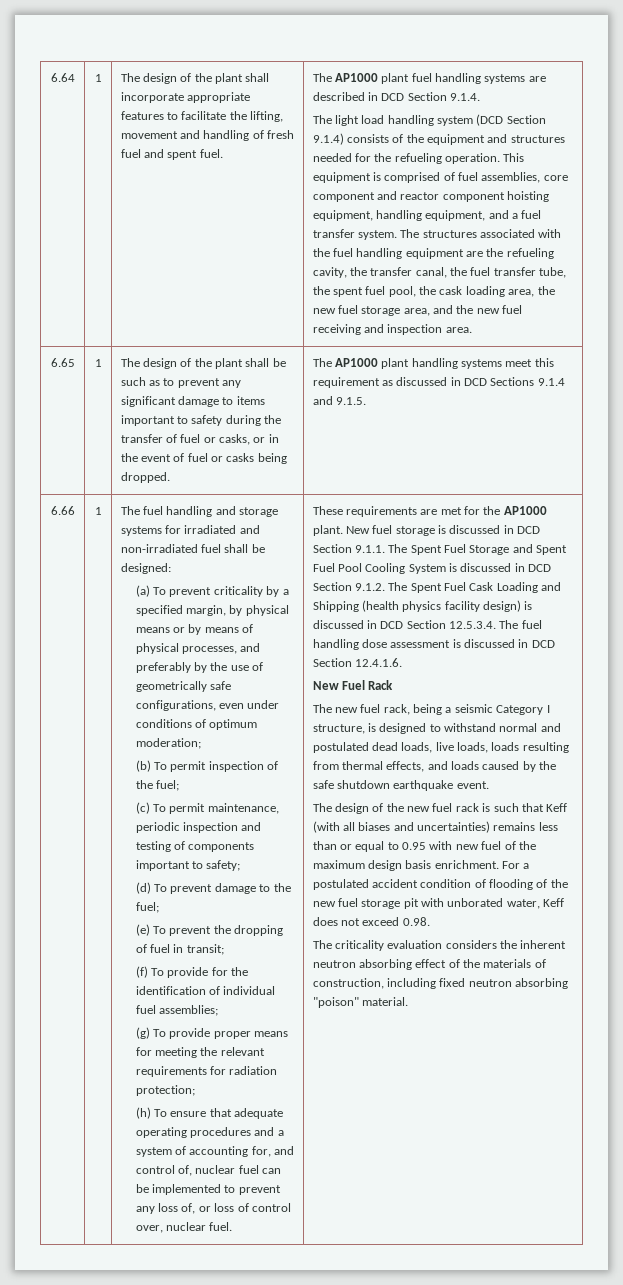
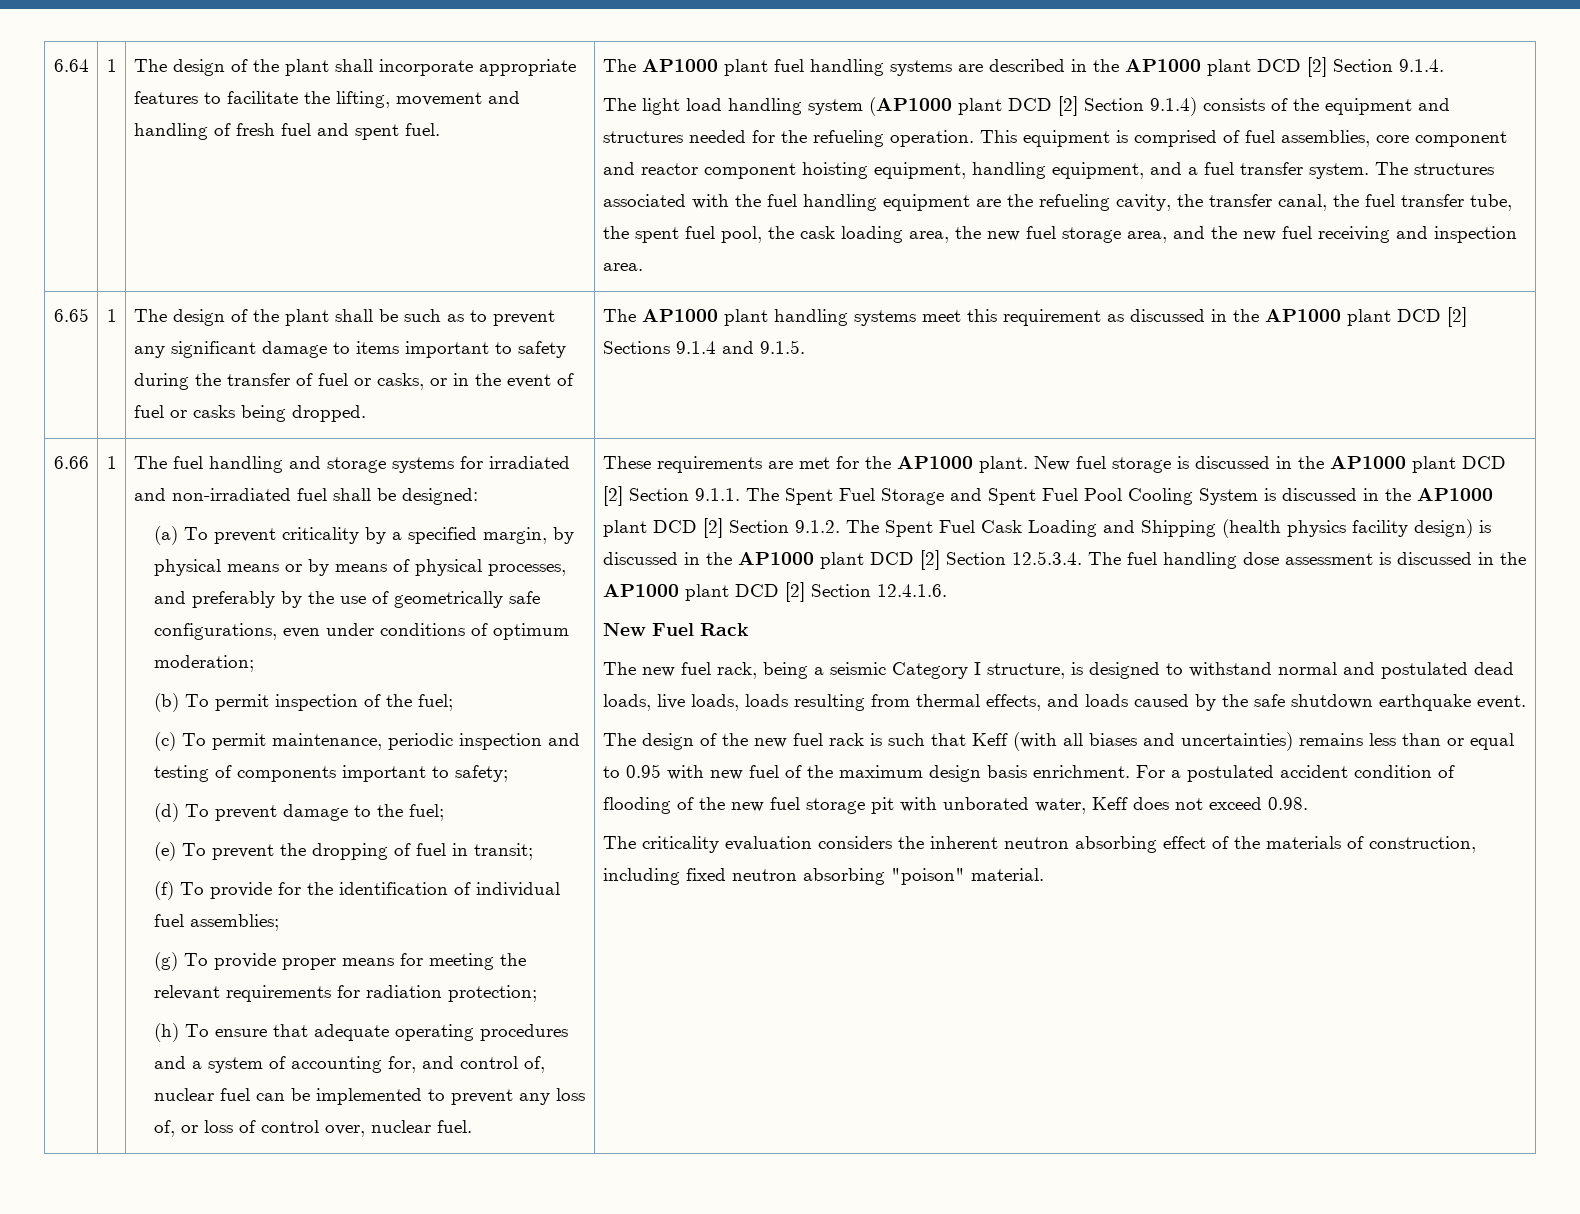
- The AP1000 plant fuel handling systems are described in DCD Section 9.1.4.
+ The AP1000 plant fuel handling systems are described in the AP1000 plant DCD [2] Section 9.1.4.
- The light load handling system (DCD Section 9.1.4) consists of the equipment and structures needed for the refueling operation.
+ The light load handling system (AP1000 plant DCD [2] Section 9.1.4) consists of the equipment and structures needed for the refueling operation.
- The AP1000 plant handling systems meet this requirement as discussed in DCD Sections 9.1.4 and 9.1.5.
+ The AP1000 plant handling systems meet this requirement as discussed in the AP1000 plant DCD [2] Sections 9.1.4 and 9.1.5.
- New fuel storage is discussed in DCD Section 9.1.1. The Spent Fuel Storage and Spent Fuel Pool Cooling System is discussed in DCD Section 9.1.2. The Spent Fuel Cask Loading and Shipping (health physics facility design) is discussed in DCD Section 12.5.3.4. The fuel handling dose assessment is discussed in DCD Section 12.4.1.6.
+ New fuel storage is discussed in the AP1000 plant DCD [2] Section 9.1.1. The Spent Fuel Storage and Spent Fuel Pool Cooling System is discussed in the AP1000 plant DCD [2] Section 9.1.2. The Spent Fuel Cask Loading and Shipping (health physics facility design) is discussed in the AP1000 plant DCD [2] Section 12.5.3.4. The fuel handling dose assessment is discussed in the AP1000 plant DCD [2] Section 12.4.1.6.

